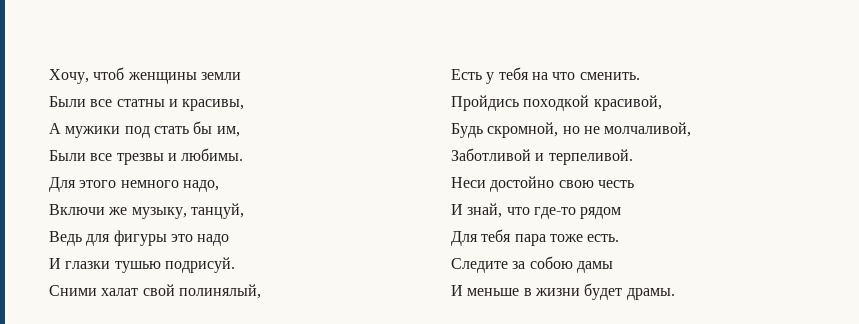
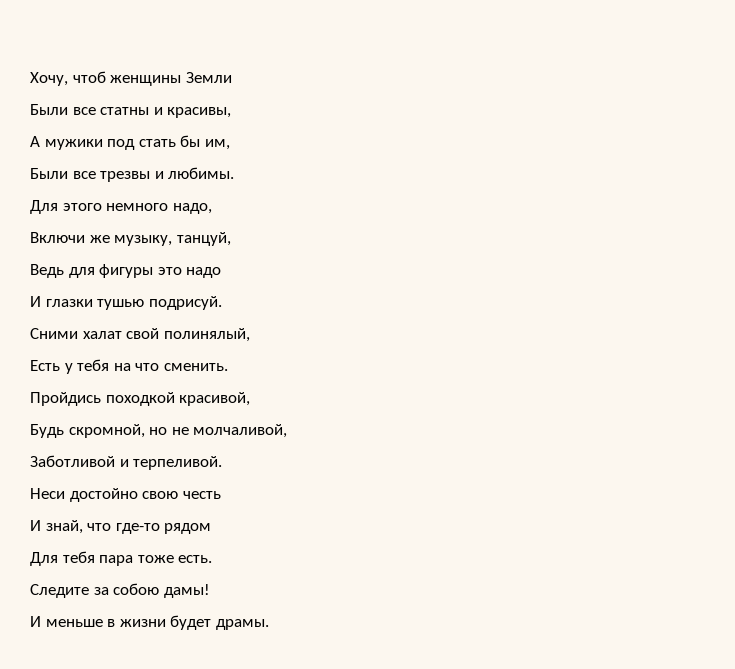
- Хочу, чтоб женщины земли
+ Хочу, чтоб женщины Земли
- Следите за собою дамы
+ Следите за собою дамы!

